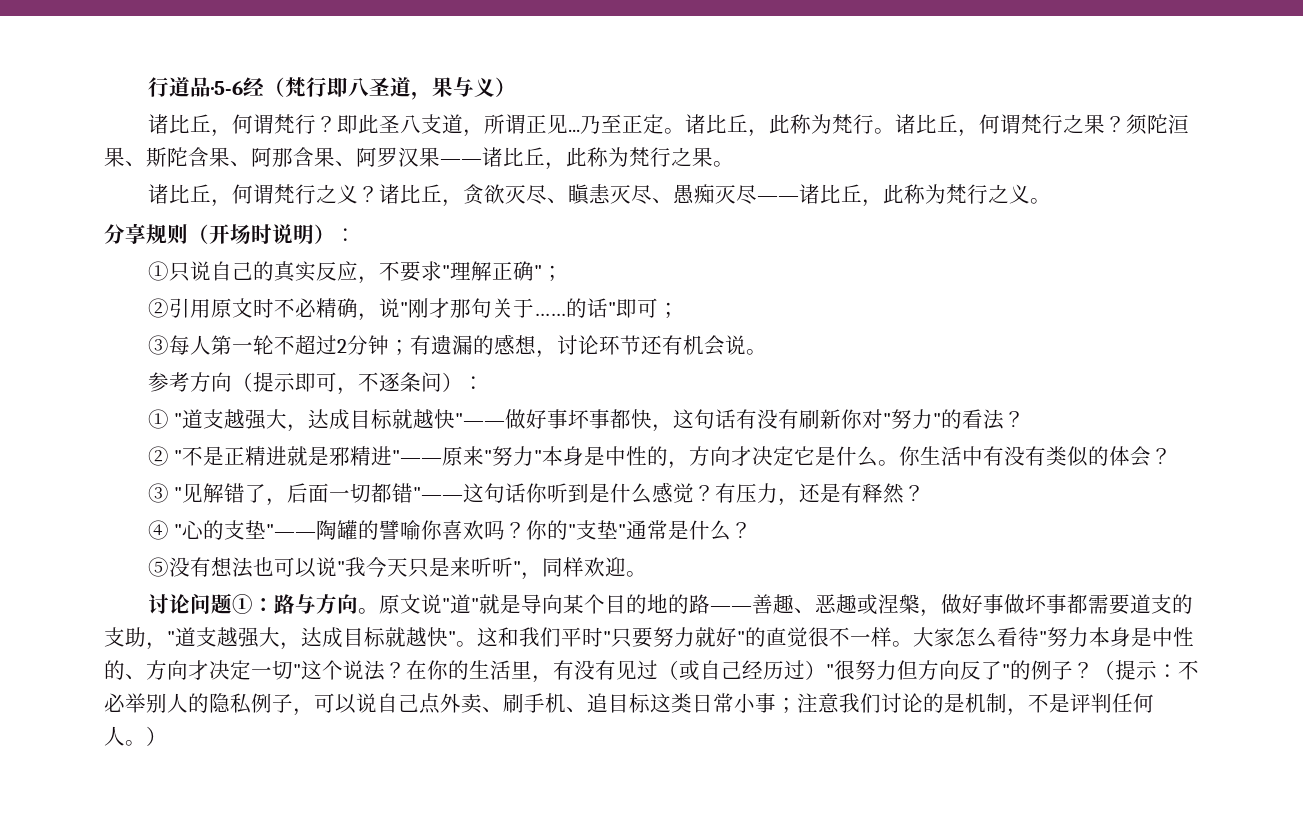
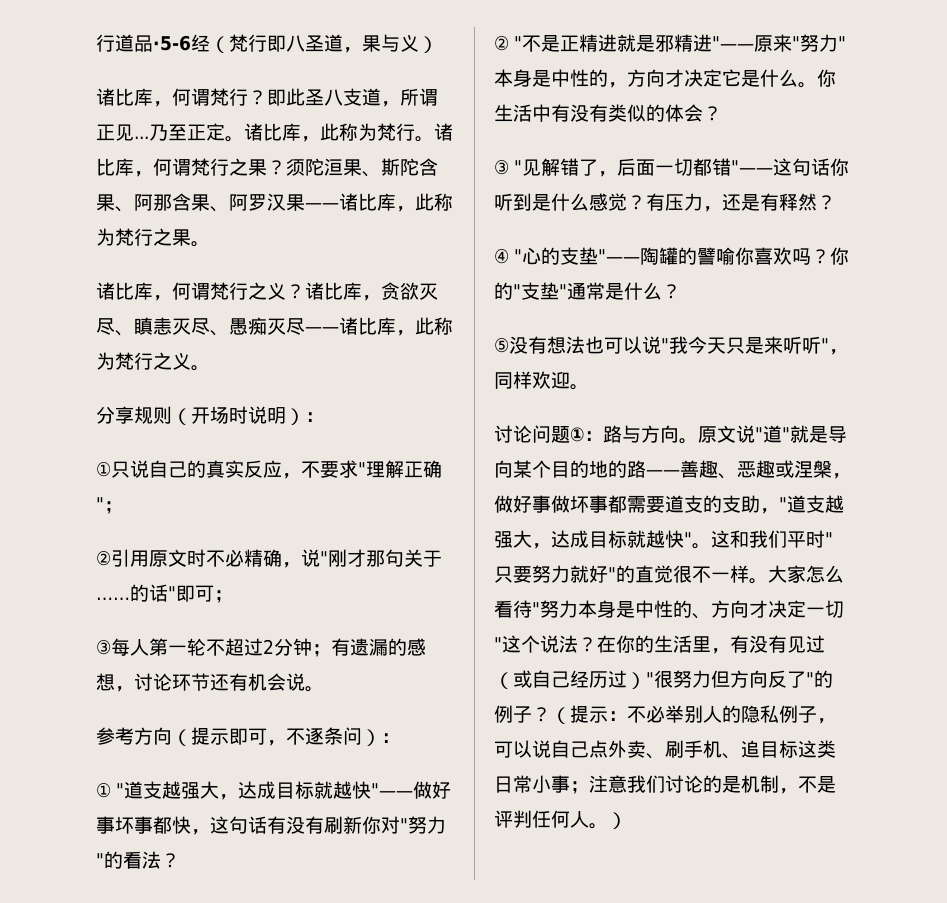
- 诸比丘，何谓梵行？
+ 诸比库，何谓梵行？
- 诸比丘，此称为梵行。
+ 诸比库，此称为梵行。
- 诸比丘，何谓梵行之果？
+ 诸比库，何谓梵行之果？
- 须陀洹果、斯陀含果、阿那含果、阿罗汉果——诸比丘，此称为梵行之果。
+ 须陀洹果、斯陀含果、阿那含果、阿罗汉果——诸比库，此称为梵行之果。
- 诸比丘，何谓梵行之义？
+ 诸比库，何谓梵行之义？
- 诸比丘，贪欲灭尽、瞋恚灭尽、愚痴灭尽——诸比丘，此称为梵行之义。
+ 诸比库，贪欲灭尽、瞋恚灭尽、愚痴灭尽——诸比库，此称为梵行之义。

